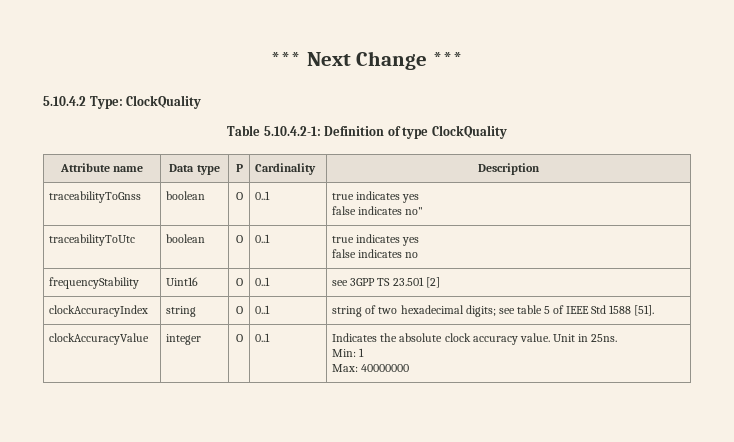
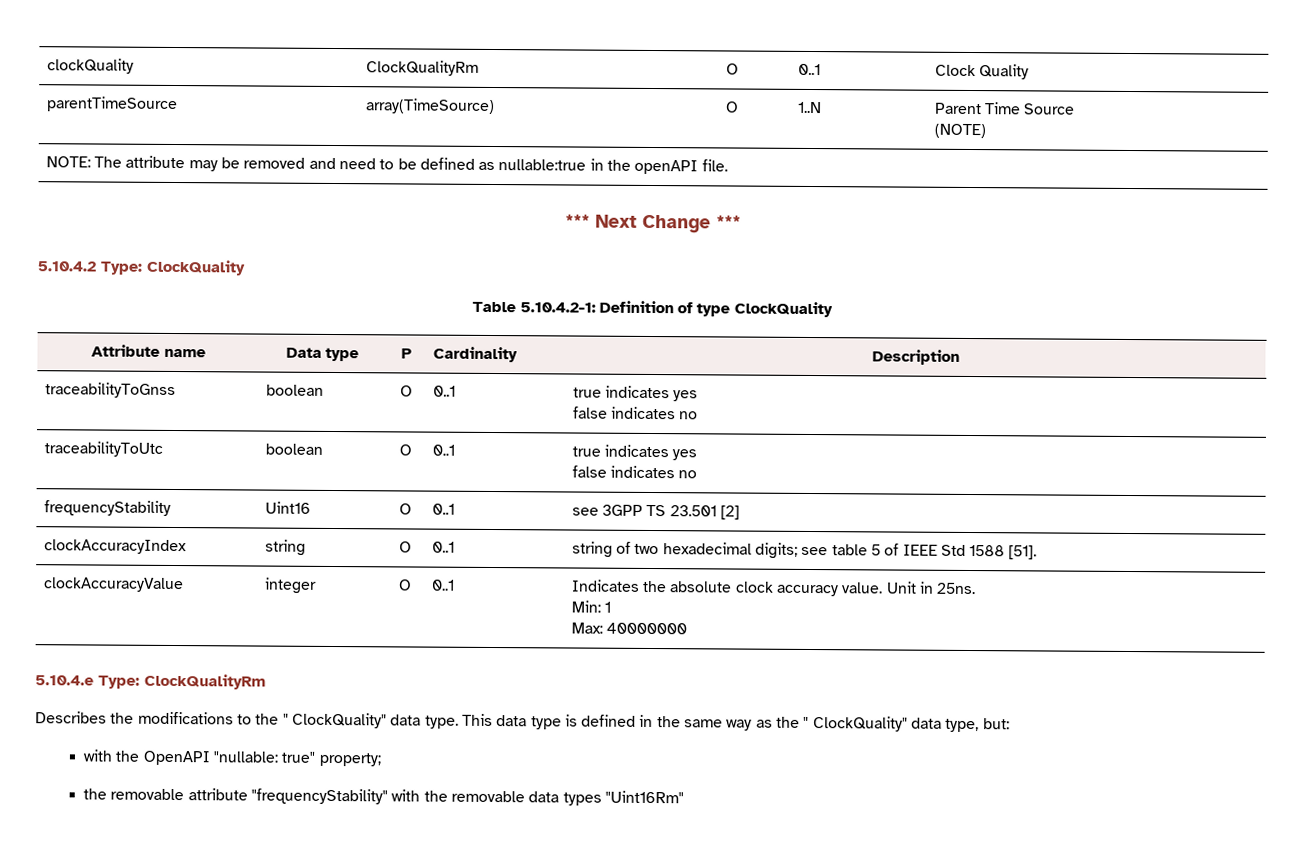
+ clockQuality | ClockQualityRm | O | 0..1 | Clock Quality
+ parentTimeSource | array(TimeSource) | O | 1..N | Parent Time Source
+ (NOTE)
+ NOTE: The attribute may be removed and need to be defined as nullable:true in the openAPI file.
  traceabilityToGnss | boolean | O | 0..1 | true indicates yes
- false indicates no"
+ false indicates no
+ 5.10.4.e Type: ClockQualityRm
+ Describes the modifications to the " ClockQuality" data type. This data type is defined in the same way as the " ClockQuality" data type, but:
+ with the OpenAPI "nullable: true" property;
+ the removable attribute "frequencyStability" with the removable data types "Uint16Rm"

